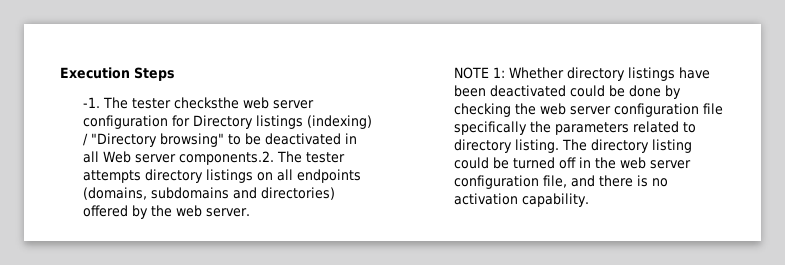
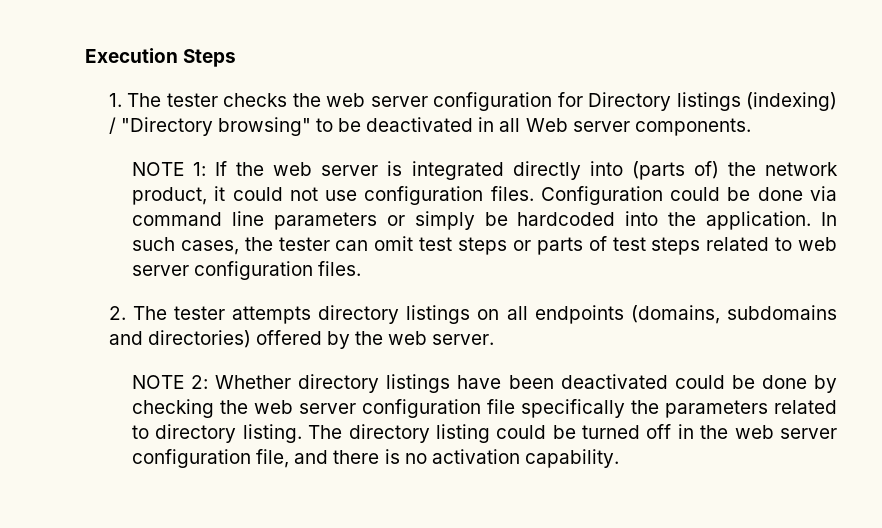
- -1. The tester checksthe web server configuration for Directory listings (indexing) / "Directory browsing" to be deactivated in all Web server components.2. The tester attempts directory listings on all endpoints (domains, subdomains and directories) offered by the web server.
+ 1. The tester checks the web server configuration for Directory listings (indexing) / "Directory browsing" to be deactivated in all Web server components.
+ NOTE 1: If the web server is integrated directly into (parts of) the network product, it could not use configuration files. Configuration could be done via command line parameters or simply be hardcoded into the application. In such cases, the tester can omit test steps or parts of test steps related to web server configuration files.
+ 2. The tester attempts directory listings on all endpoints (domains, subdomains and directories) offered by the web server.
- NOTE 1: Whether directory listings have been deactivated could be done by checking the web server configuration file specifically the parameters related to directory listing.
+ NOTE 2: Whether directory listings have been deactivated could be done by checking the web server configuration file specifically the parameters related to directory listing.

